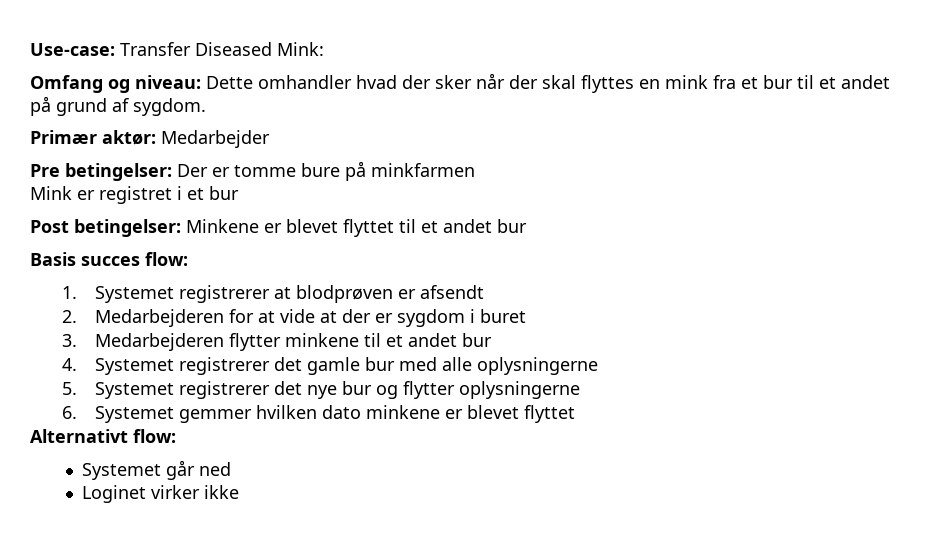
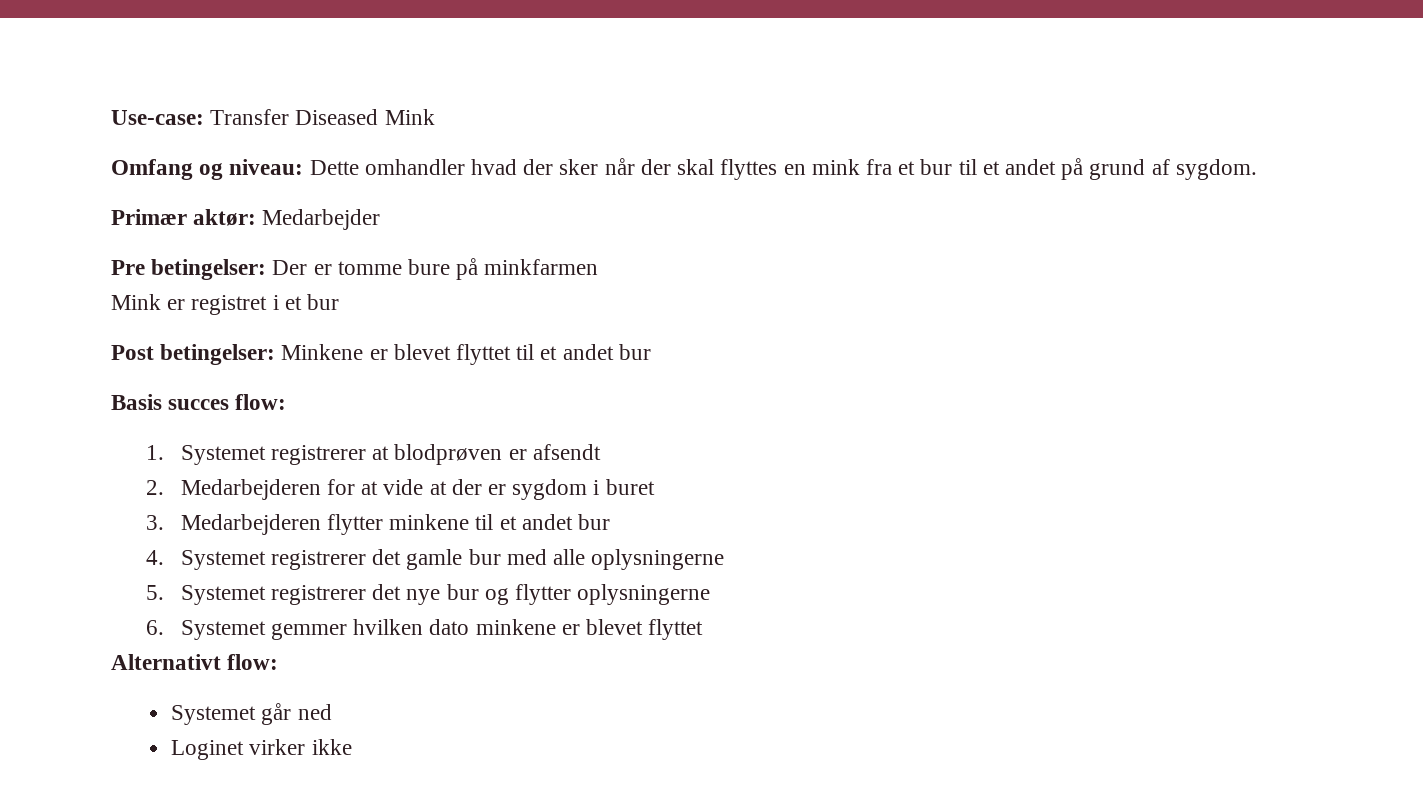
- Use-case: Transfer Diseased Mink:
+ Use-case: Transfer Diseased Mink

